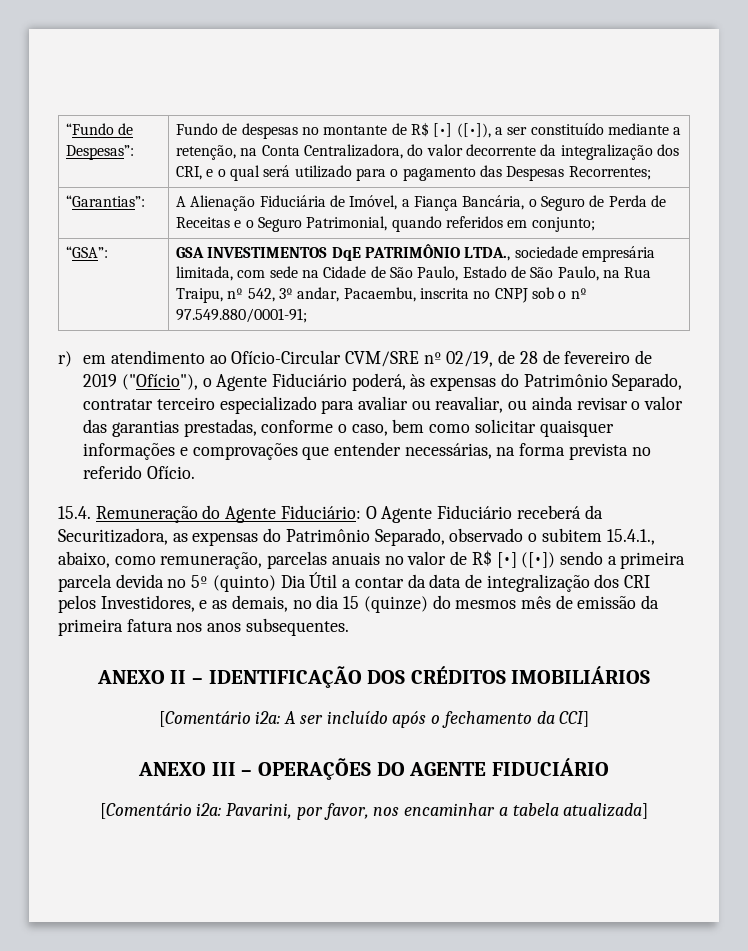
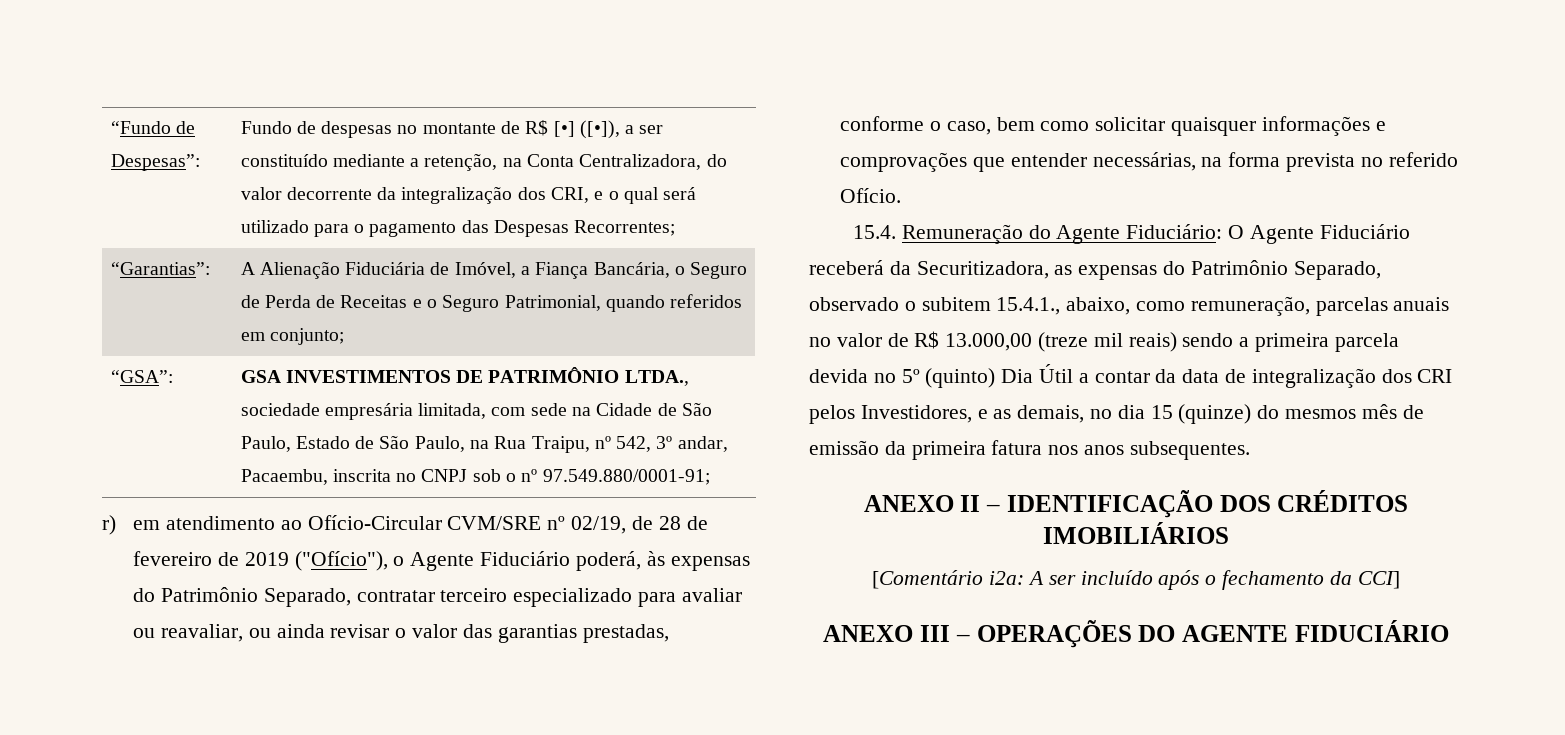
- “GSA”: | GSA INVESTIMENTOS DqE PATRIMÔNIO LTDA., sociedade empresária limitada, com sede na Cidade de São Paulo, Estado de São Paulo, na Rua Traipu, nº 542, 3º andar, Pacaembu, inscrita no CNPJ sob o nº 97.549.880/0001-91;
+ “GSA”: | GSA INVESTIMENTOS DE PATRIMÔNIO LTDA., sociedade empresária limitada, com sede na Cidade de São Paulo, Estado de São Paulo, na Rua Traipu, nº 542, 3º andar, Pacaembu, inscrita no CNPJ sob o nº 97.549.880/0001-91;
- O Agente Fiduciário receberá da Securitizadora, as expensas do Patrimônio Separado, observado o subitem 15.4.1., abaixo, como remuneração, parcelas anuais no valor de R$ [•] ([•]) sendo a primeira parcela devida no 5º (quinto) Dia Útil a contar da data de integralização dos CRI pelos Investidores, e as demais, no dia 15 (quinze) do mesmos mês de emissão da primeira fatura nos anos subsequentes.
+ O Agente Fiduciário receberá da Securitizadora, as expensas do Patrimônio Separado, observado o subitem 15.4.1., abaixo, como remuneração, parcelas anuais no valor de R$ 13.000,00 (treze mil reais) sendo a primeira parcela devida no 5º (quinto) Dia Útil a contar da data de integralização dos CRI pelos Investidores, e as demais, no dia 15 (quinze) do mesmos mês de emissão da primeira fatura nos anos subsequentes.
- [Comentário i2a: Pavarini, por favor, nos encaminhar a tabela atualizada]

